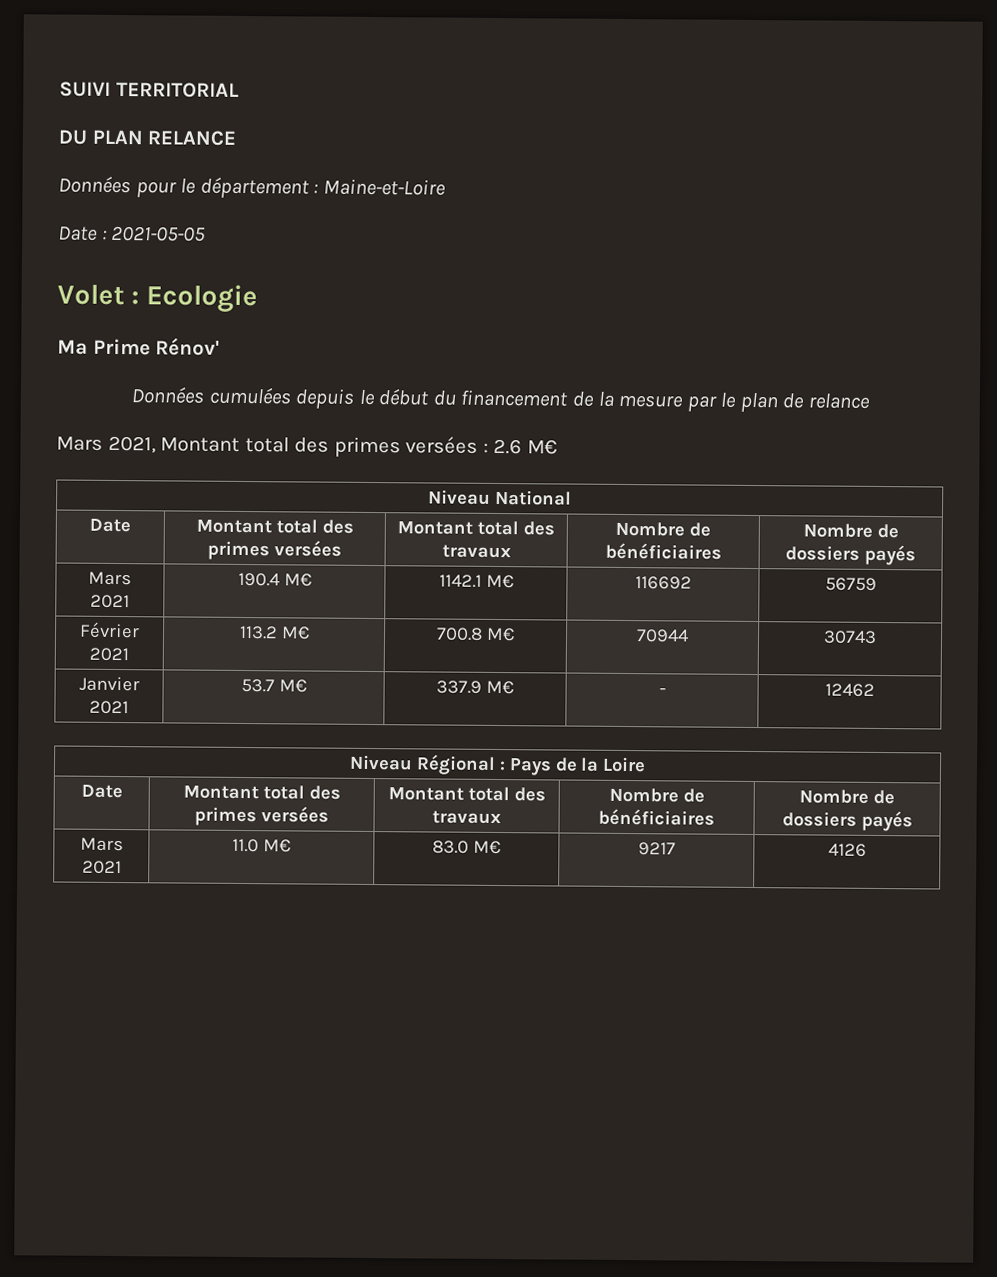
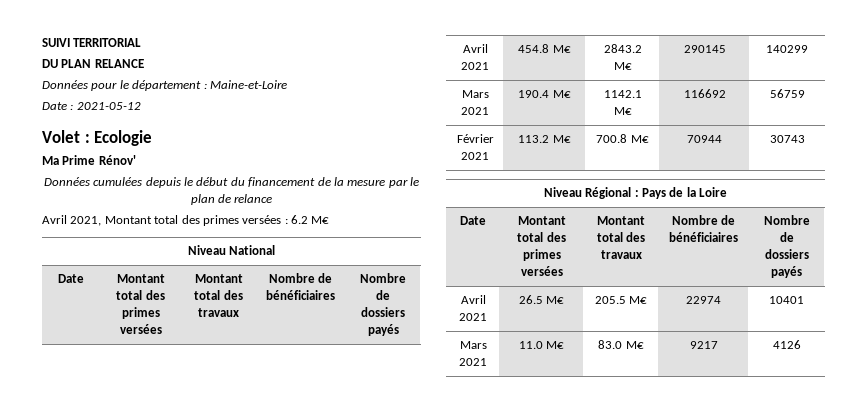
- Date : 2021-05-05
+ Date : 2021-05-12
- Mars 2021, Montant total des primes versées : 2.6 M€
+ Avril 2021, Montant total des primes versées : 6.2 M€
+ Avril 2021 | 454.8 M€ | 2843.2 M€ | 290145 | 140299
- Janvier 2021 | 53.7 M€ | 337.9 M€ | - | 12462
+ Avril 2021 | 26.5 M€ | 205.5 M€ | 22974 | 10401

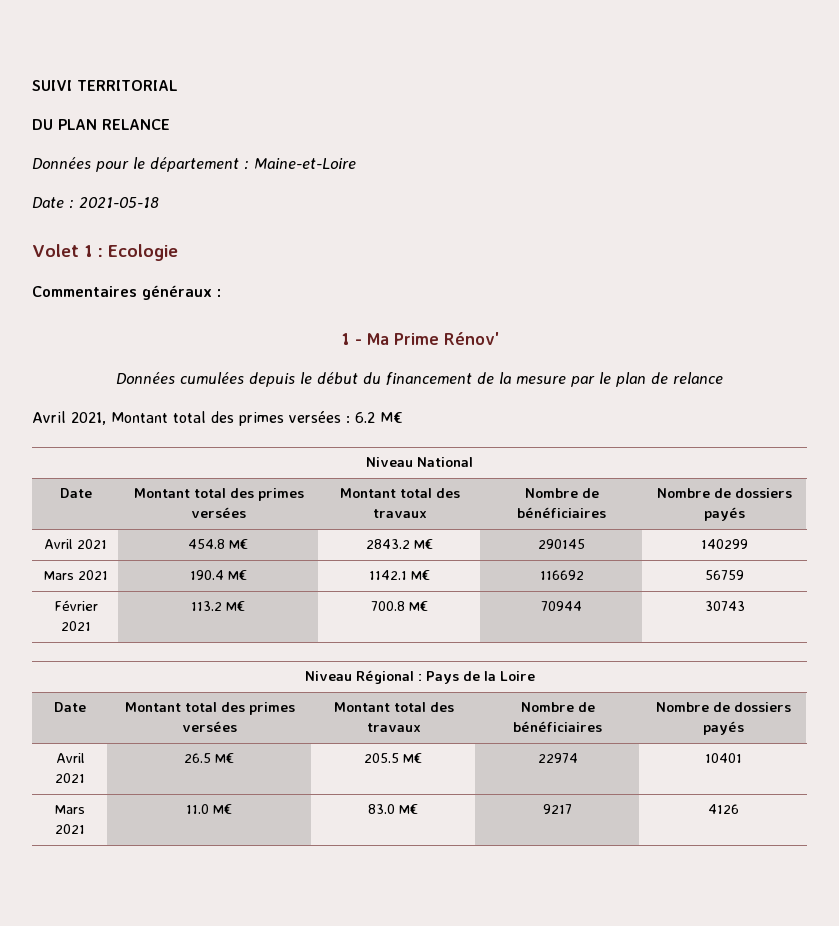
- Date : 2021-05-12
+ Date : 2021-05-18
- Volet : Ecologie
+ Volet 1 : Ecologie
- Ma Prime Rénov'
+ Commentaires généraux :
+ 1 - Ma Prime Rénov'

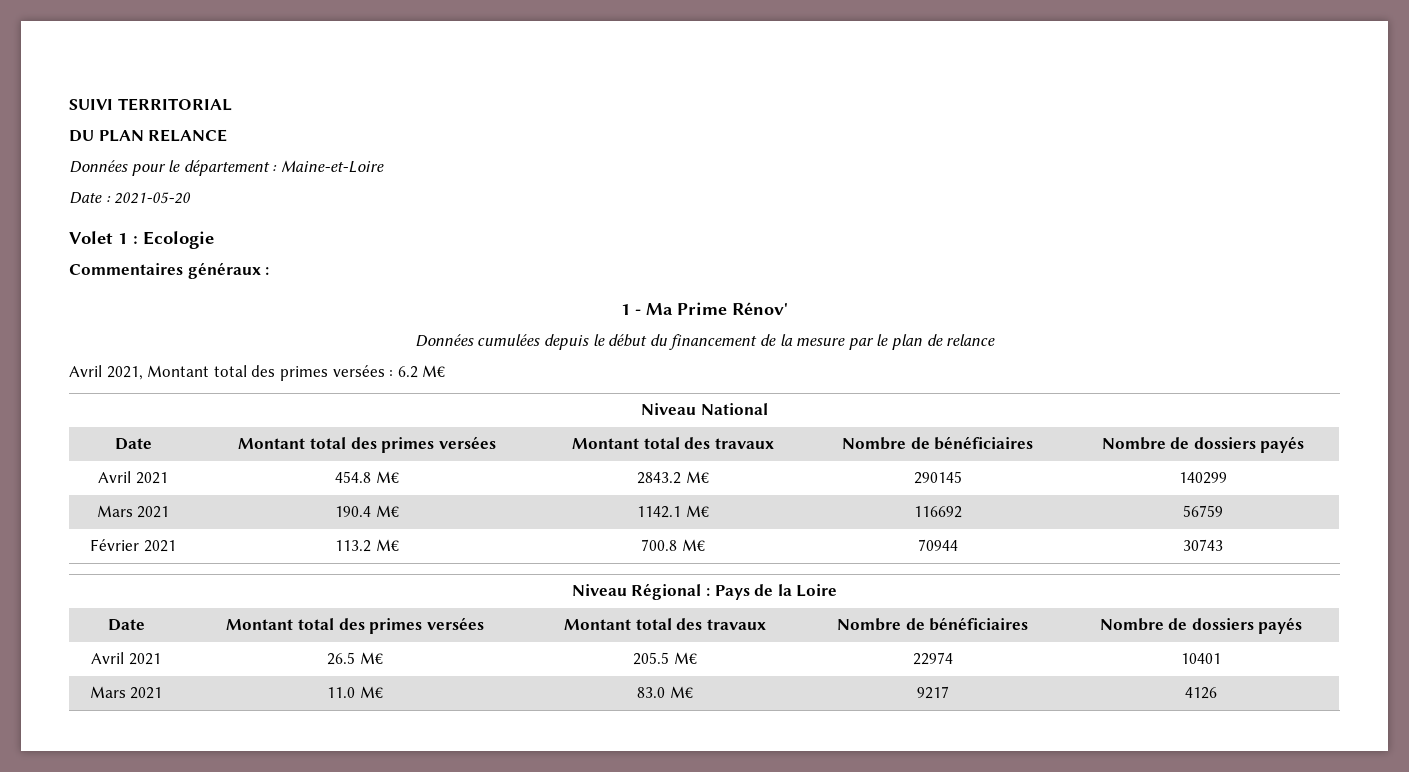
- Date : 2021-05-18
+ Date : 2021-05-20

